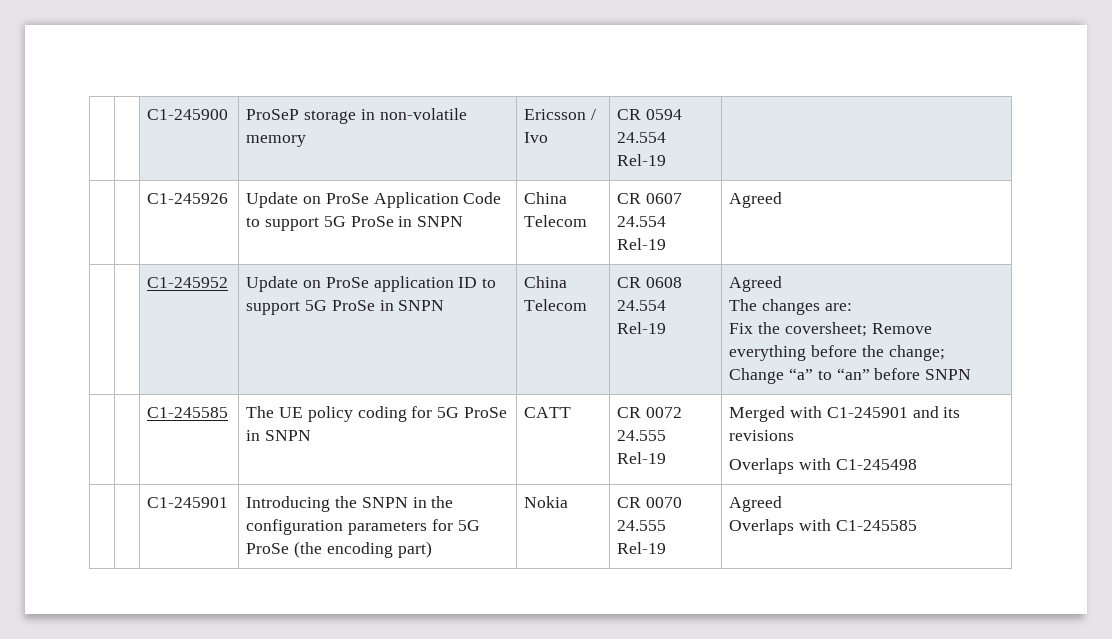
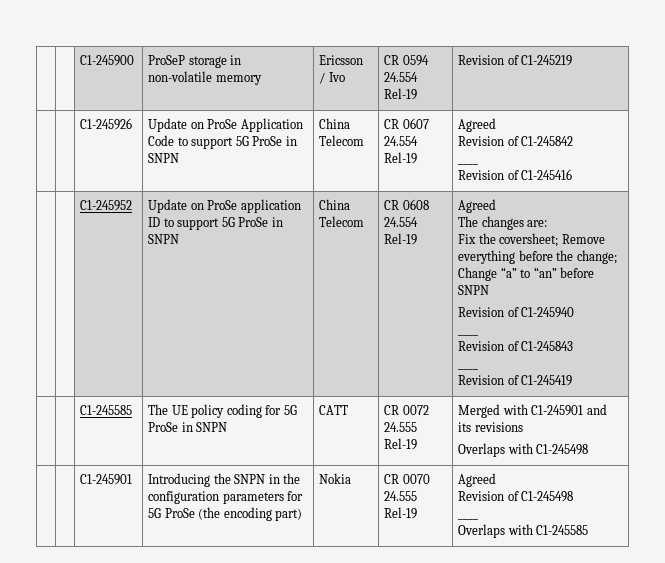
- | | C1-245900 | ProSeP storage in non-volatile memory | Ericsson / Ivo | CR 0594 24.554 Rel-19 |
+ | | C1-245900 | ProSeP storage in non-volatile memory | Ericsson / Ivo | CR 0594 24.554 Rel-19 | Revision of C1-245219
  | | C1-245926 | Update on ProSe Application Code to support 5G ProSe in SNPN | China Telecom | CR 0607 24.554 Rel-19 | Agreed
+ Revision of C1-245842
+ ____
+ Revision of C1-245416
+ Revision of C1-245940
+ ____
+ Revision of C1-245843
+ ____
+ Revision of C1-245419
  | | C1-245901 | Introducing the SNPN in the configuration parameters for 5G ProSe (the encoding part) | Nokia | CR 0070 24.555 Rel-19 | Agreed
+ Revision of C1-245498
+ ____

